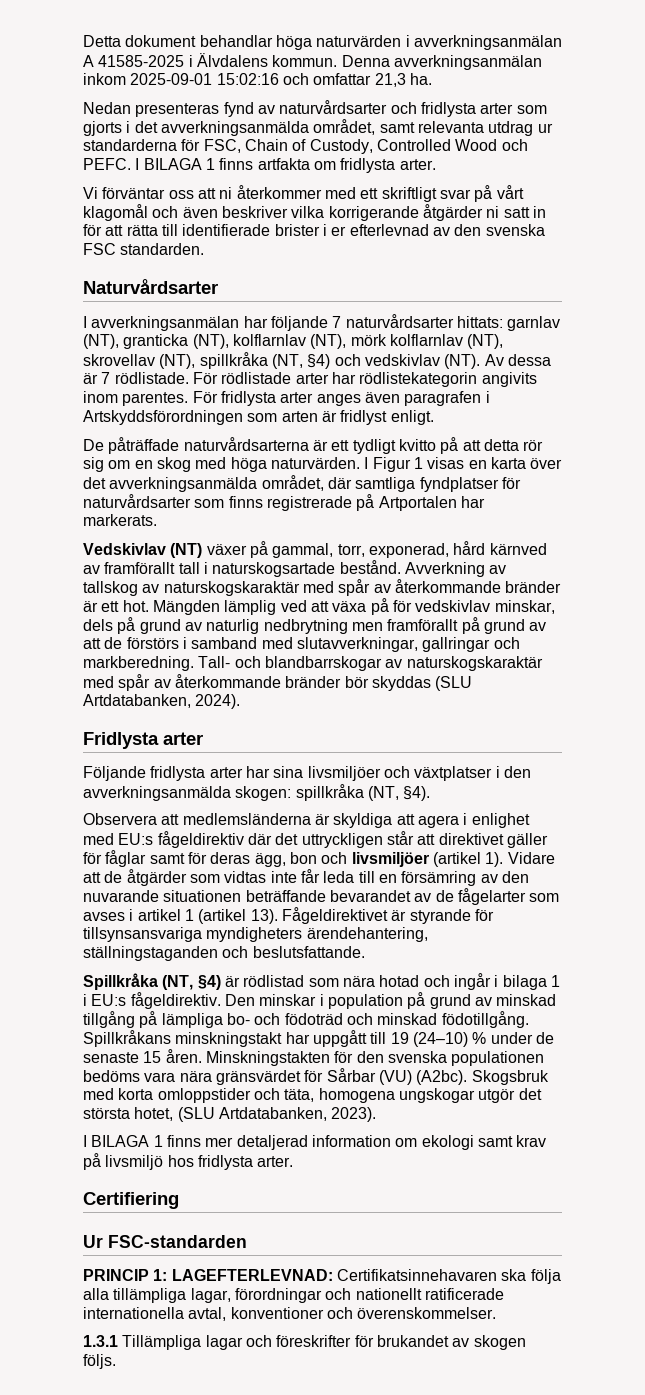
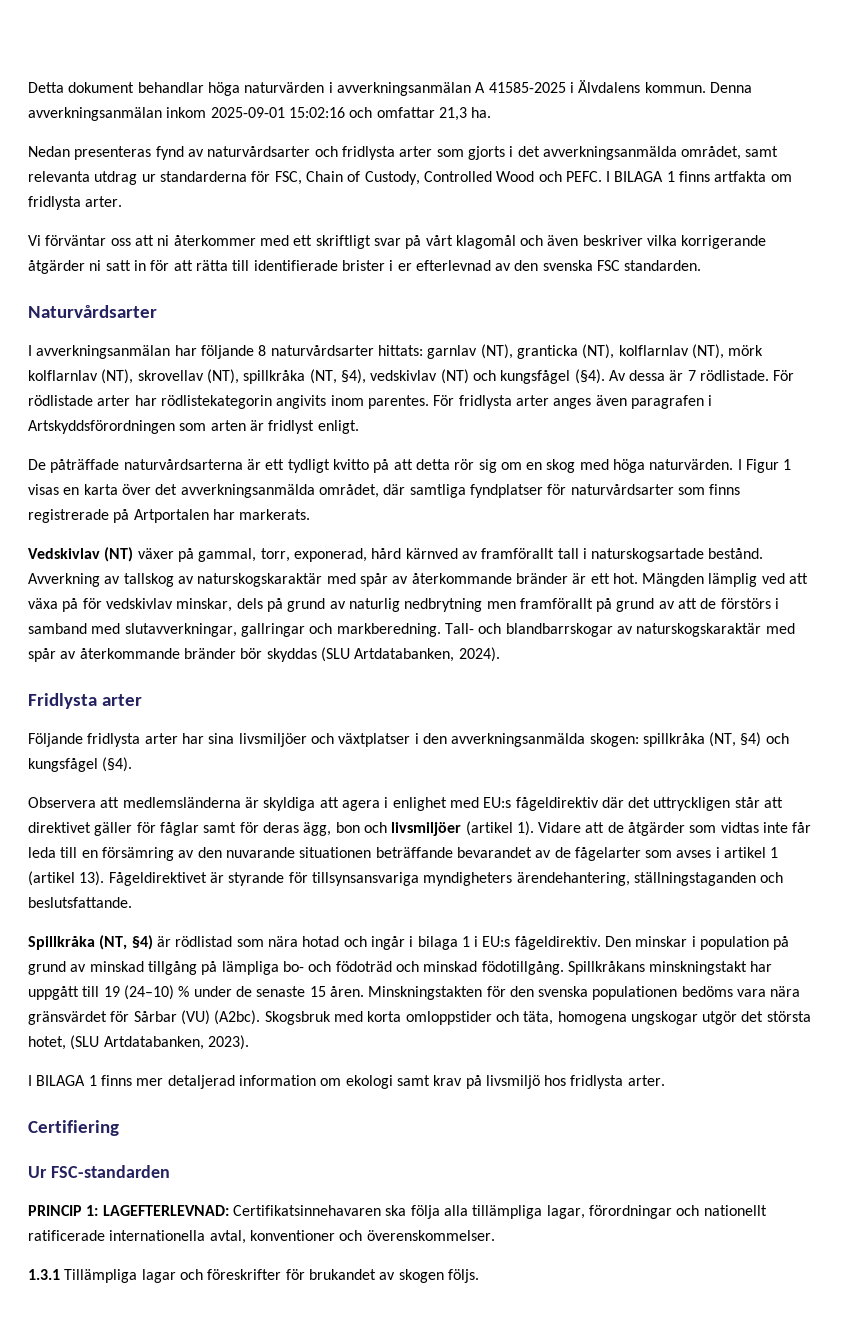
- I avverkningsanmälan har följande 7 naturvårdsarter hittats: garnlav (NT), granticka (NT), kolflarnlav (NT), mörk kolflarnlav (NT), skrovellav (NT), spillkråka (NT, §4) och vedskivlav (NT). Av dessa är 7 rödlistade.
+ I avverkningsanmälan har följande 8 naturvårdsarter hittats: garnlav (NT), granticka (NT), kolflarnlav (NT), mörk kolflarnlav (NT), skrovellav (NT), spillkråka (NT, §4), vedskivlav (NT) och kungsfågel (§4). Av dessa är 7 rödlistade.
- Följande fridlysta arter har sina livsmiljöer och växtplatser i den avverkningsanmälda skogen: spillkråka (NT, §4).
+ Följande fridlysta arter har sina livsmiljöer och växtplatser i den avverkningsanmälda skogen: spillkråka (NT, §4) och kungsfågel (§4).

